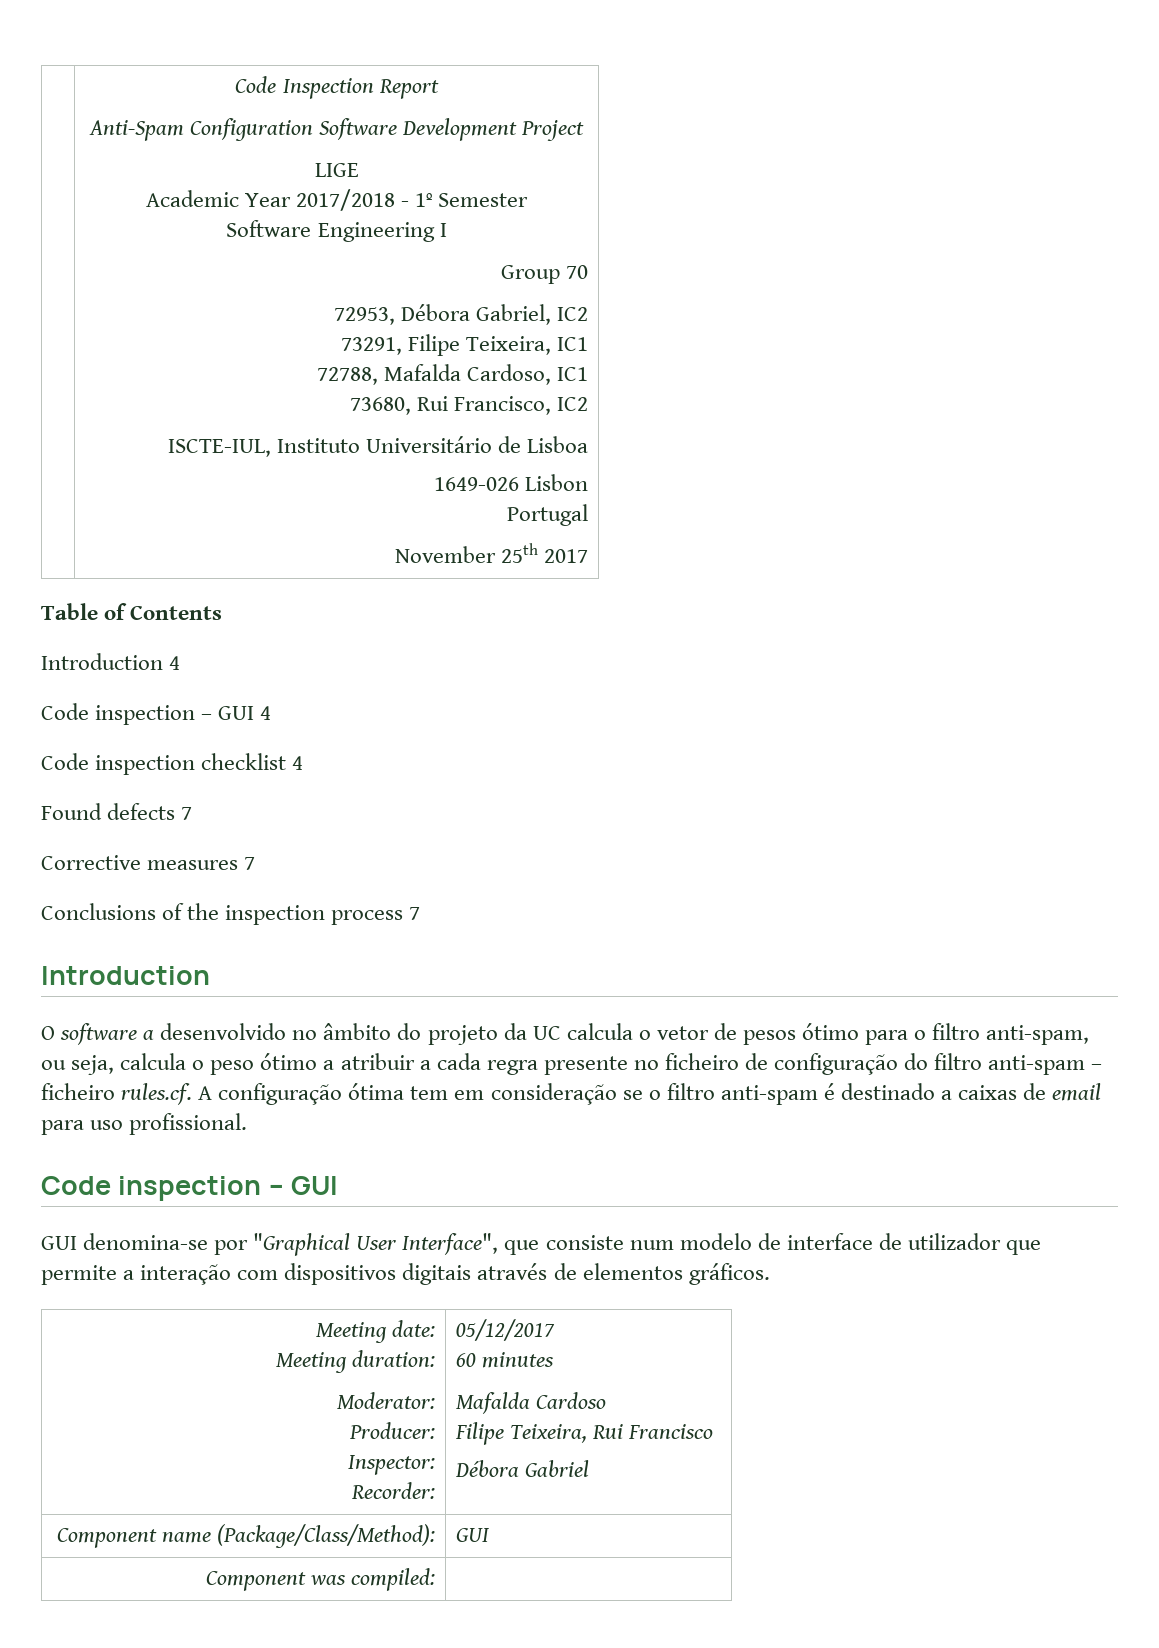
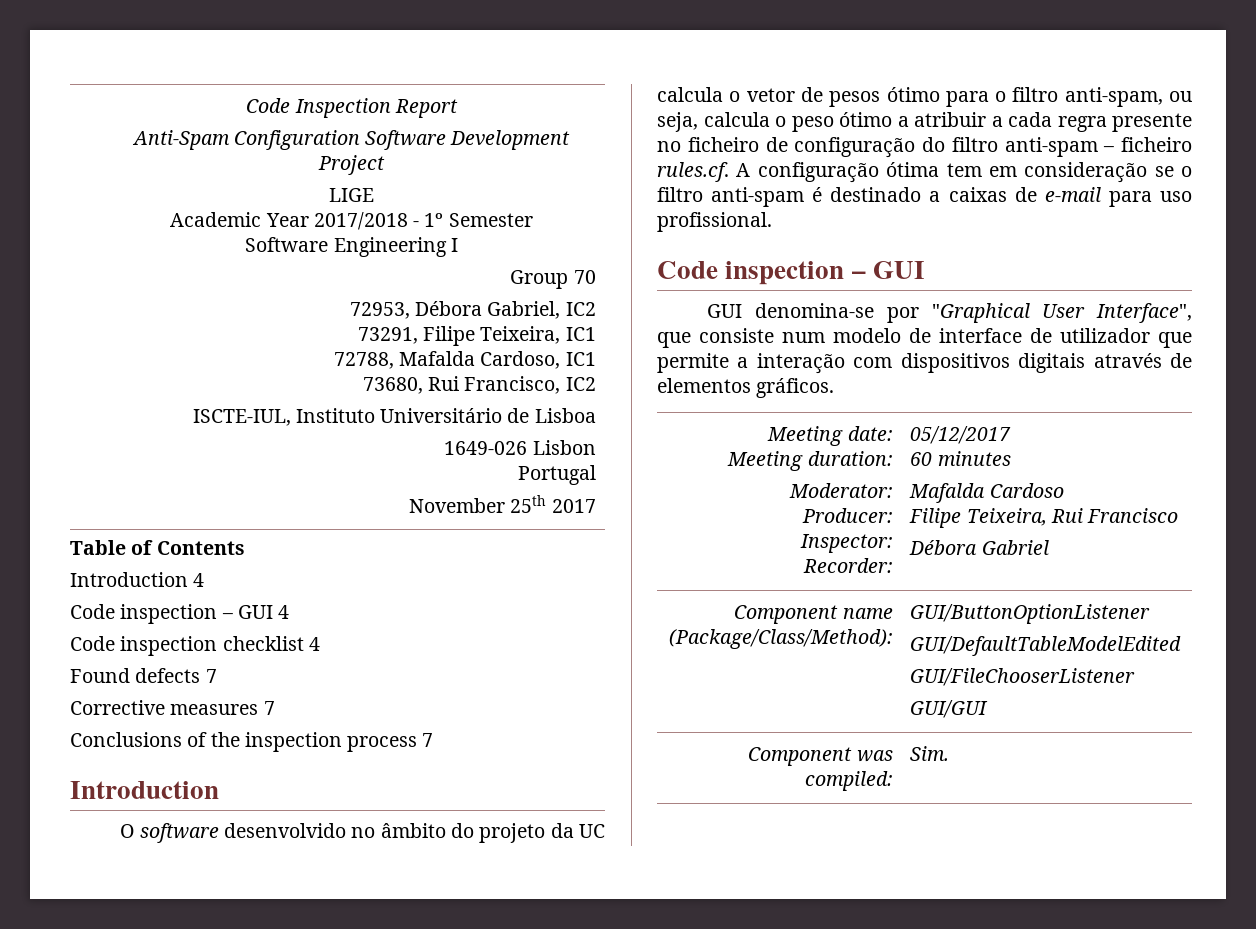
- O software a desenvolvido no âmbito do projeto da UC calcula o vetor de pesos ótimo para o filtro anti-spam, ou seja, calcula o peso ótimo a atribuir a cada regra presente no ficheiro de configuração do filtro anti-spam – ficheiro rules.cf. A configuração ótima tem em consideração se o filtro anti-spam é destinado a caixas de email para uso profissional.
+ O software desenvolvido no âmbito do projeto da UC calcula o vetor de pesos ótimo para o filtro anti-spam, ou seja, calcula o peso ótimo a atribuir a cada regra presente no ficheiro de configuração do filtro anti-spam – ficheiro rules.cf. A configuração ótima tem em consideração se o filtro anti-spam é destinado a caixas de e-mail para uso profissional.
- Component name (Package/Class/Method): | GUI
+ Component name (Package/Class/Method): | GUI/ButtonOptionListener
+ GUI/DefaultTableModelEdited
+ GUI/FileChooserListener
+ GUI/GUI
- Component was compiled: |
+ Component was compiled: | Sim.

